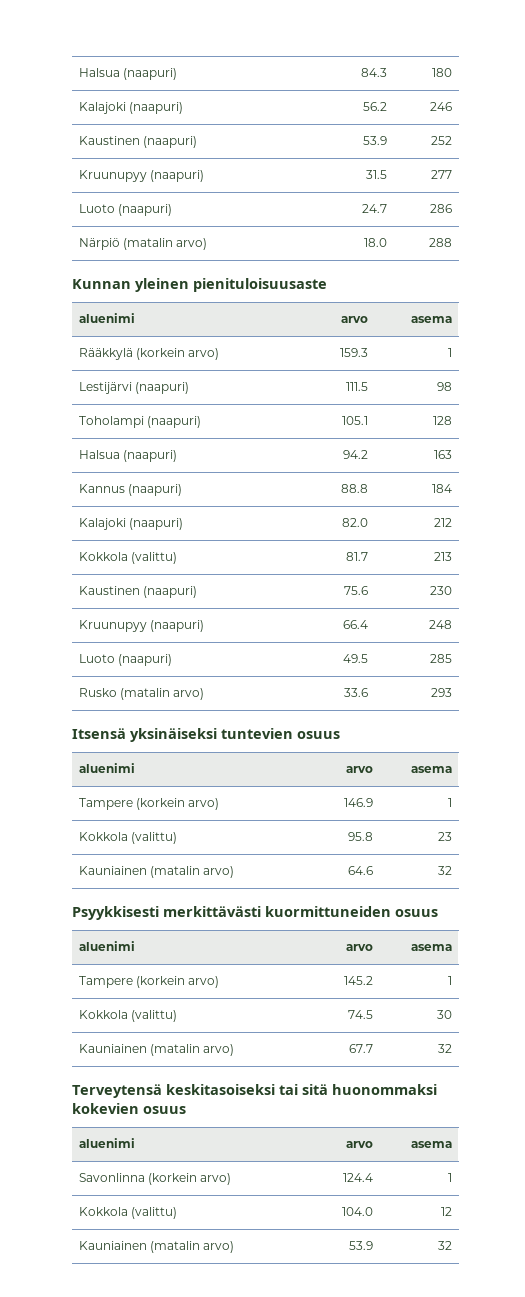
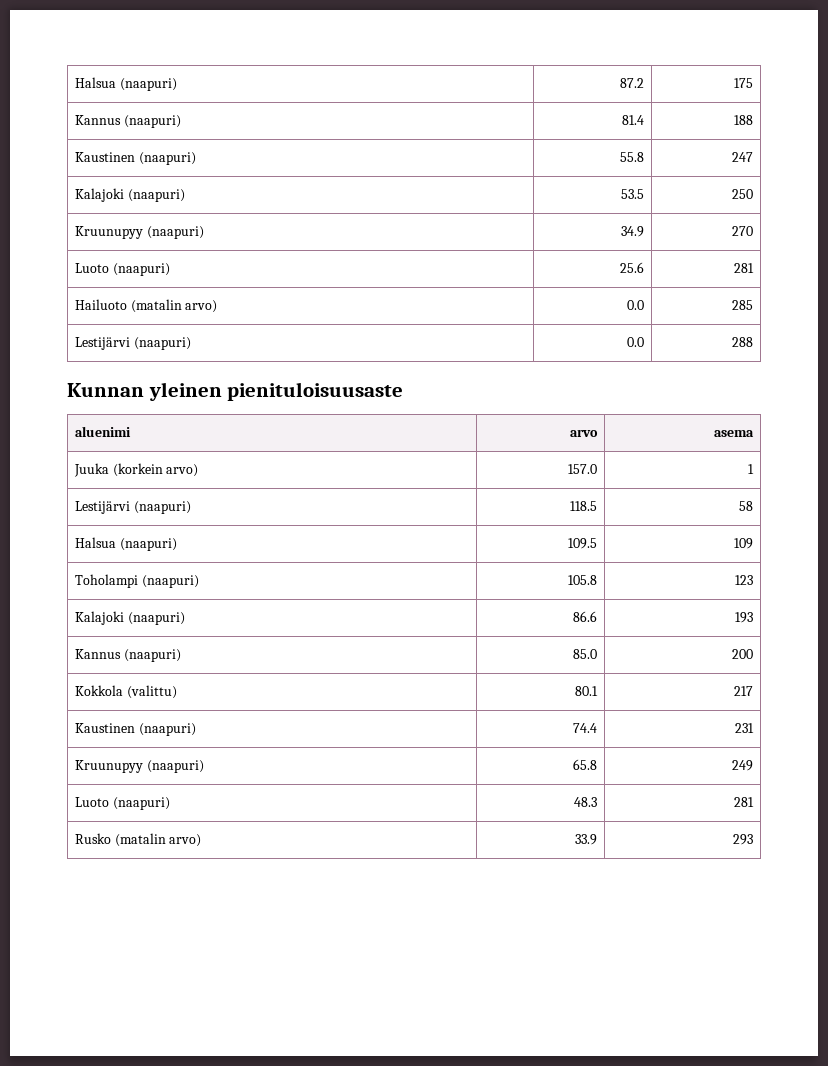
- Halsua (naapuri) | 84.3 | 180
- Kalajoki (naapuri) | 56.2 | 246
- Kaustinen (naapuri) | 53.9 | 252
- Kruunupyy (naapuri) | 31.5 | 277
- Luoto (naapuri) | 24.7 | 286
- Närpiö (matalin arvo) | 18.0 | 288
+ Halsua (naapuri) | 87.2 | 175
+ Kannus (naapuri) | 81.4 | 188
+ Kaustinen (naapuri) | 55.8 | 247
+ Kalajoki (naapuri) | 53.5 | 250
+ Kruunupyy (naapuri) | 34.9 | 270
+ Luoto (naapuri) | 25.6 | 281
+ Hailuoto (matalin arvo) | 0.0 | 285
+ Lestijärvi (naapuri) | 0.0 | 288
- Rääkkylä (korkein arvo) | 159.3 | 1
+ Juuka (korkein arvo) | 157.0 | 1
- Lestijärvi (naapuri) | 111.5 | 98
+ Lestijärvi (naapuri) | 118.5 | 58
+ Halsua (naapuri) | 109.5 | 109
- Toholampi (naapuri) | 105.1 | 128
- Halsua (naapuri) | 94.2 | 163
- Kannus (naapuri) | 88.8 | 184
- Kalajoki (naapuri) | 82.0 | 212
- Kokkola (valittu) | 81.7 | 213
- Kaustinen (naapuri) | 75.6 | 230
- Kruunupyy (naapuri) | 66.4 | 248
- Luoto (naapuri) | 49.5 | 285
+ Toholampi (naapuri) | 105.8 | 123
+ Kalajoki (naapuri) | 86.6 | 193
+ Kannus (naapuri) | 85.0 | 200
+ Kokkola (valittu) | 80.1 | 217
+ Kaustinen (naapuri) | 74.4 | 231
+ Kruunupyy (naapuri) | 65.8 | 249
+ Luoto (naapuri) | 48.3 | 281
- Rusko (matalin arvo) | 33.6 | 293
+ Rusko (matalin arvo) | 33.9 | 293
- Itsensä yksinäiseksi tuntevien osuus
- aluenimi | arvo | asema
- Tampere (korkein arvo) | 146.9 | 1
- Kokkola (valittu) | 95.8 | 23
- Kauniainen (matalin arvo) | 64.6 | 32
- Psyykkisesti merkittävästi kuormittuneiden osuus
- aluenimi | arvo | asema
- Tampere (korkein arvo) | 145.2 | 1
- Kokkola (valittu) | 74.5 | 30
- Kauniainen (matalin arvo) | 67.7 | 32
- Terveytensä keskitasoiseksi tai sitä huonommaksi kokevien osuus
- aluenimi | arvo | asema
- Savonlinna (korkein arvo) | 124.4 | 1
- Kokkola (valittu) | 104.0 | 12
- Kauniainen (matalin arvo) | 53.9 | 32

